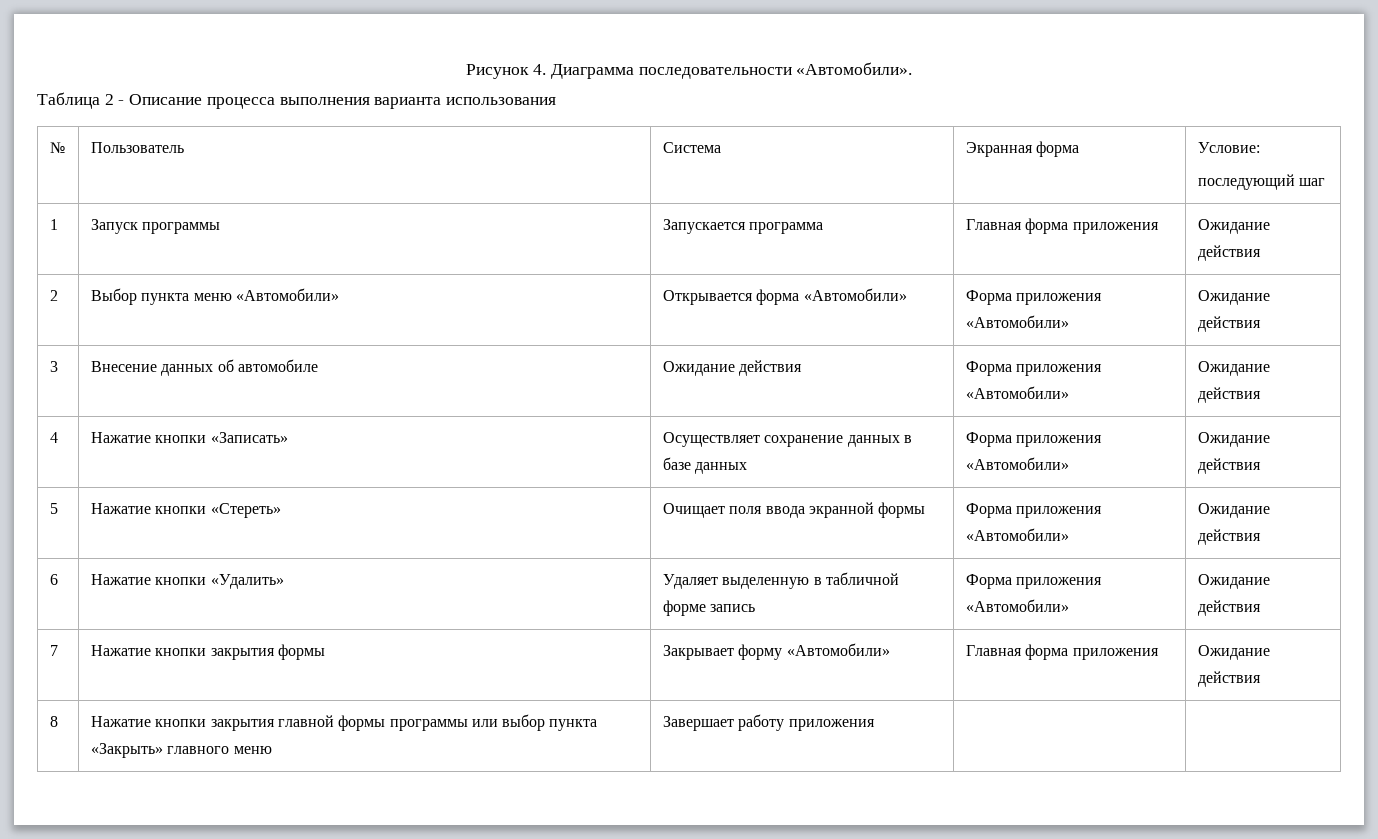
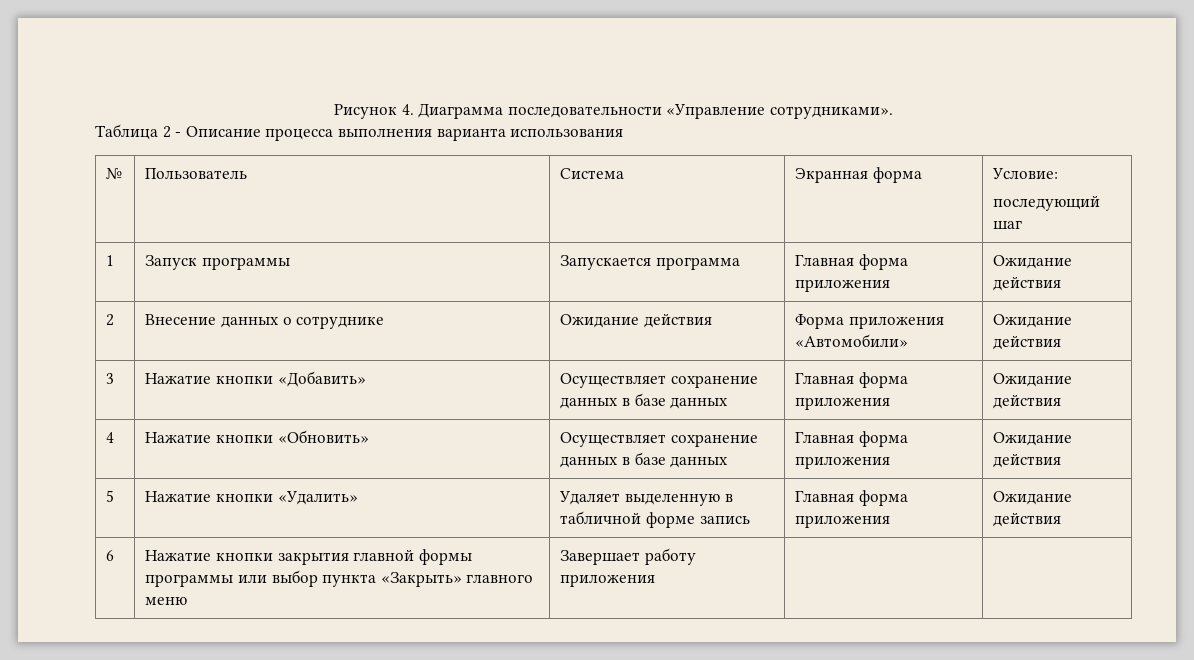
- Рисунок 4. Диаграмма последовательности «Автомобили».
+ Рисунок 4. Диаграмма последовательности «Управление сотрудниками».
- 2 | Выбор пункта меню «Автомобили» | Открывается форма «Автомобили» | Форма приложения «Автомобили» | Ожидание действия
- 3 | Внесение данных об автомобиле | Ожидание действия | Форма приложения «Автомобили» | Ожидание действия
+ 2 | Внесение данных о сотруднике | Ожидание действия | Форма приложения «Автомобили» | Ожидание действия
- 4 | Нажатие кнопки «Записать» | Осуществляет сохранение данных в базе данных | Форма приложения «Автомобили» | Ожидание действия
- 5 | Нажатие кнопки «Стереть» | Очищает поля ввода экранной формы | Форма приложения «Автомобили» | Ожидание действия
- 6 | Нажатие кнопки «Удалить» | Удаляет выделенную в табличной форме запись | Форма приложения «Автомобили» | Ожидание действия
- 7 | Нажатие кнопки закрытия формы | Закрывает форму «Автомобили» | Главная форма приложения | Ожидание действия
- 8 | Нажатие кнопки закрытия главной формы программы или выбор пункта «Закрыть» главного меню | Завершает работу приложения | |
+ 3 | Нажатие кнопки «Добавить» | Осуществляет сохранение данных в базе данных | Главная форма приложения | Ожидание действия
+ 4 | Нажатие кнопки «Обновить» | Осуществляет сохранение данных в базе данных | Главная форма приложения | Ожидание действия
+ 5 | Нажатие кнопки «Удалить» | Удаляет выделенную в табличной форме запись | Главная форма приложения | Ожидание действия
+ 6 | Нажатие кнопки закрытия главной формы программы или выбор пункта «Закрыть» главного меню | Завершает работу приложения | |

